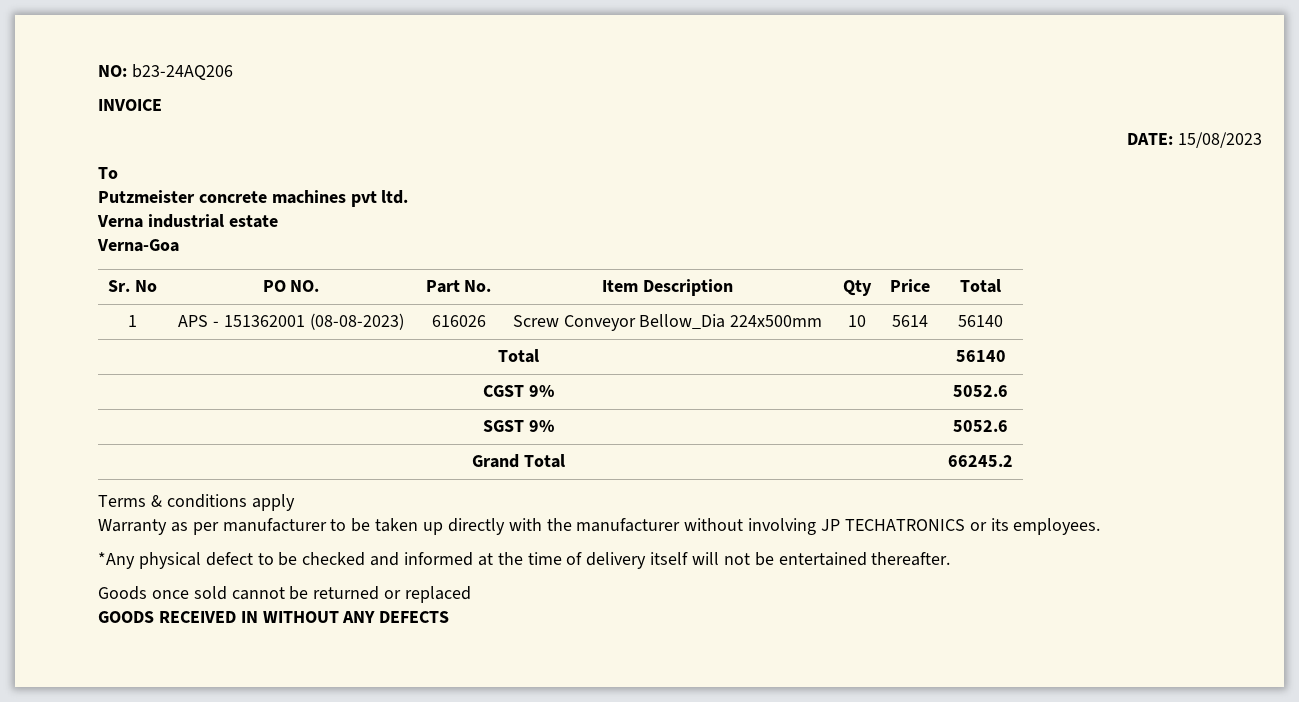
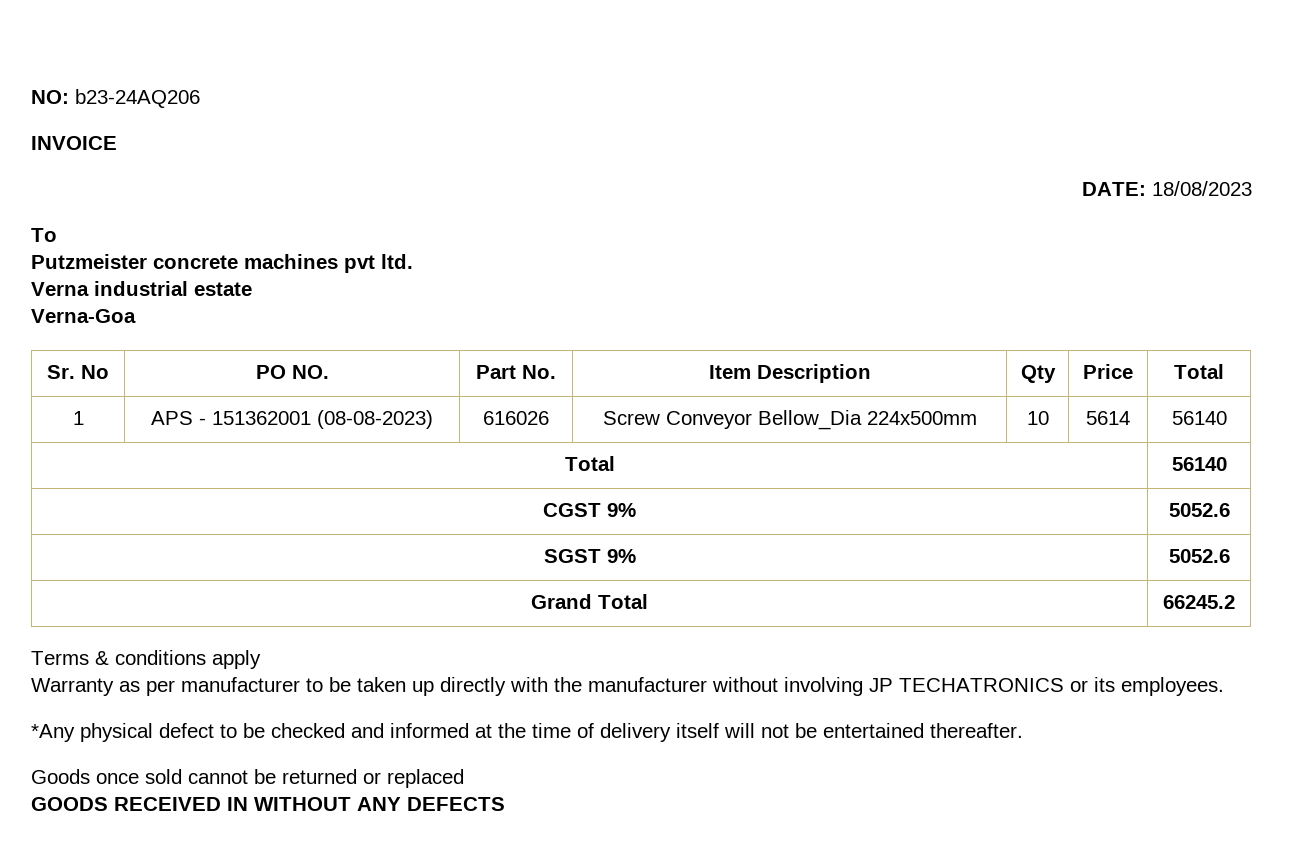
- DATE: 15/08/2023
+ DATE: 18/08/2023

